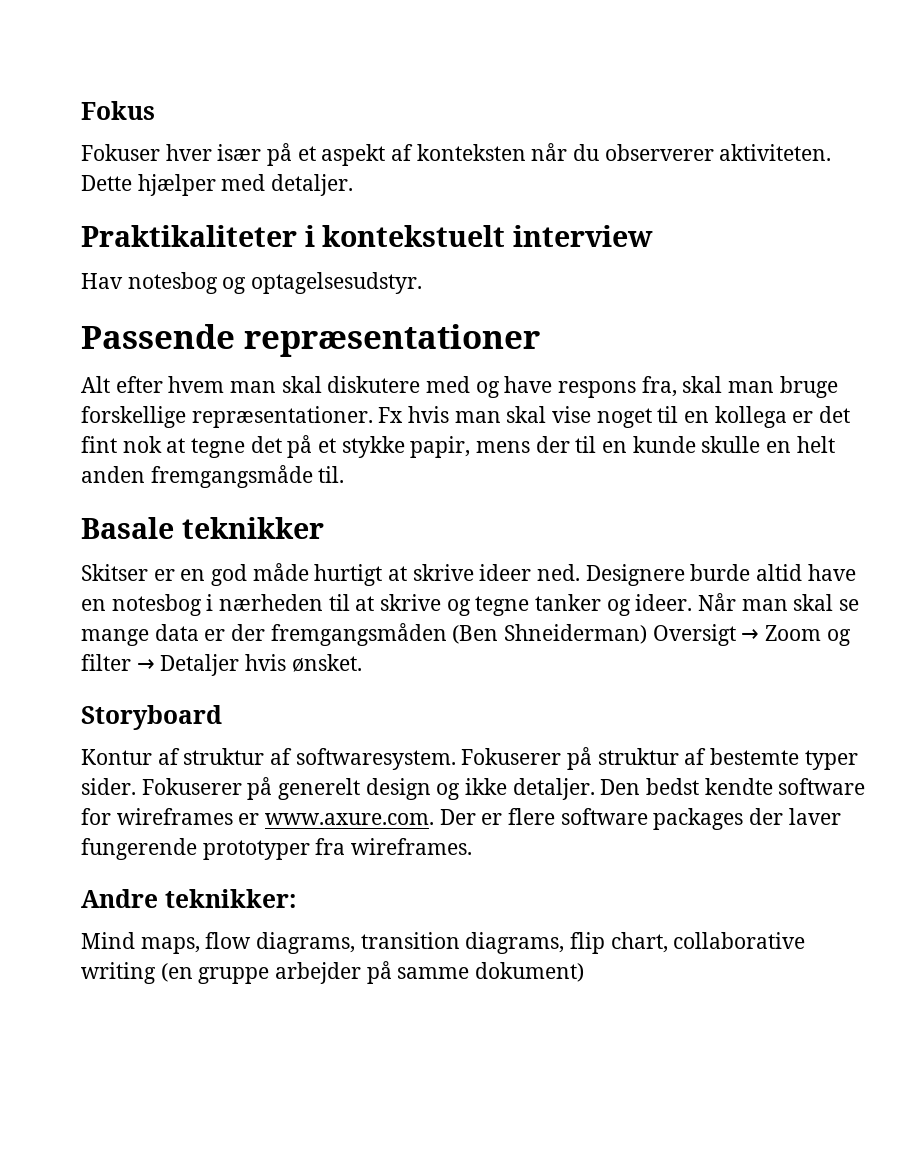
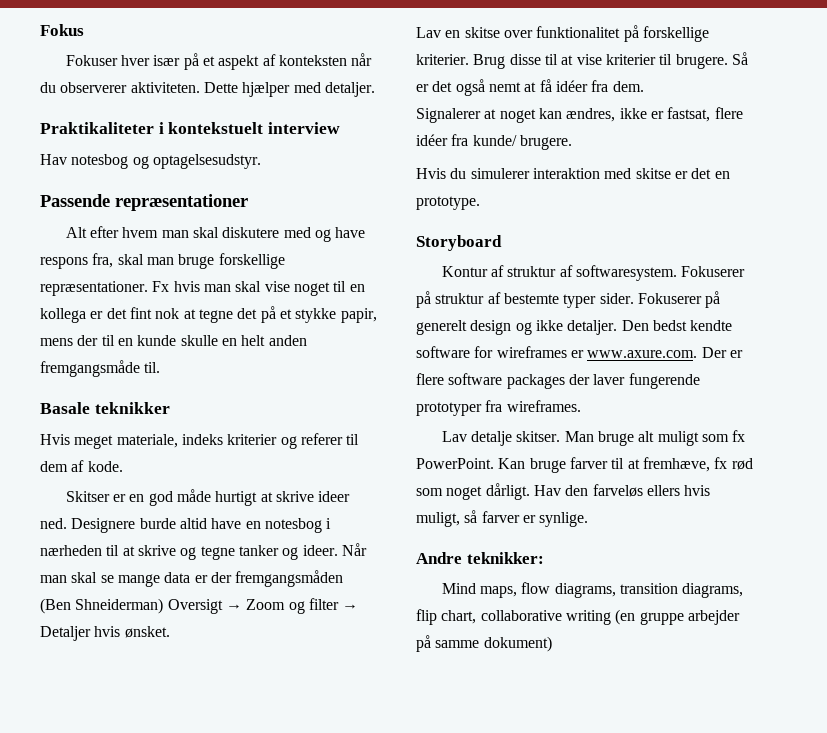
+ Hvis meget materiale, indeks kriterier og referer til dem af kode.
+ Lav en skitse over funktionalitet på forskellige kriterier. Brug disse til at vise kriterier til brugere. Så er det også nemt at få idéer fra dem.
+ Signalerer at noget kan ændres, ikke er fastsat, flere idéer fra kunde/ brugere.
+ Hvis du simulerer interaktion med skitse er det en prototype.
+ Lav detalje skitser. Man bruge alt muligt som fx PowerPoint. Kan bruge farver til at fremhæve, fx rød som noget dårligt. Hav den farveløs ellers hvis muligt, så farver er synlige.

